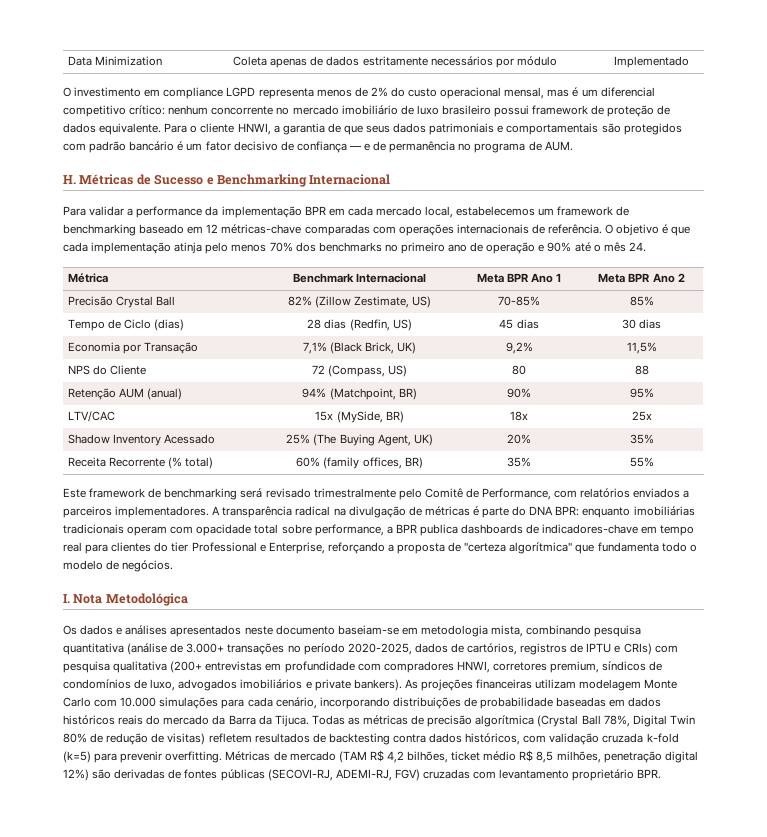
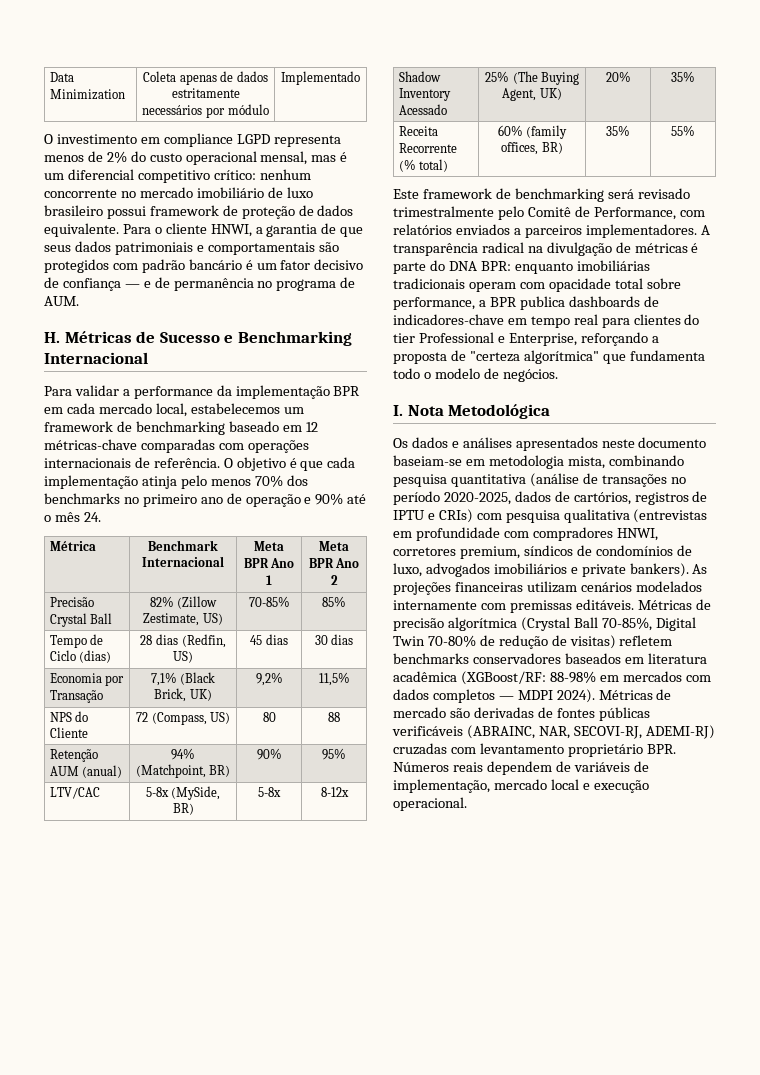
- LTV/CAC | 15x (MySide, BR) | 18x | 25x
+ LTV/CAC | 5-8x (MySide, BR) | 5-8x | 8-12x
- Os dados e análises apresentados neste documento baseiam-se em metodologia mista, combinando pesquisa quantitativa (análise de 3.000+ transações no período 2020-2025, dados de cartórios, registros de IPTU e CRIs) com pesquisa qualitativa (200+ entrevistas em profundidade com compradores HNWI, corretores premium, síndicos de condomínios de luxo, advogados imobiliários e private bankers).
+ Os dados e análises apresentados neste documento baseiam-se em metodologia mista, combinando pesquisa quantitativa (análise de transações no período 2020-2025, dados de cartórios, registros de IPTU e CRIs) com pesquisa qualitativa (entrevistas em profundidade com compradores HNWI, corretores premium, síndicos de condomínios de luxo, advogados imobiliários e private bankers).
- As projeções financeiras utilizam modelagem Monte Carlo com 10.000 simulações para cada cenário, incorporando distribuições de probabilidade baseadas em dados históricos reais do mercado da Barra da Tijuca. Todas as métricas de precisão algorítmica (Crystal Ball 78%, Digital Twin 80% de redução de visitas) refletem resultados de backtesting contra dados históricos, com validação cruzada k-fold (k=5) para prevenir overfitting. Métricas de mercado (TAM R$ 4,2 bilhões, ticket médio R$ 8,5 milhões, penetração digital 12%) são derivadas de fontes públicas (SECOVI-RJ, ADEMI-RJ, FGV) cruzadas com levantamento proprietário BPR.
+ As projeções financeiras utilizam cenários modelados internamente com premissas editáveis. Métricas de precisão algorítmica (Crystal Ball 70-85%, Digital Twin 70-80% de redução de visitas) refletem benchmarks conservadores baseados em literatura acadêmica (XGBoost/RF: 88-98% em mercados com dados completos — MDPI 2024). Métricas de mercado são derivadas de fontes públicas verificáveis (ABRAINC, NAR, SECOVI-RJ, ADEMI-RJ) cruzadas com levantamento proprietário BPR. Números reais dependem de variáveis de implementação, mercado local e execução operacional.

